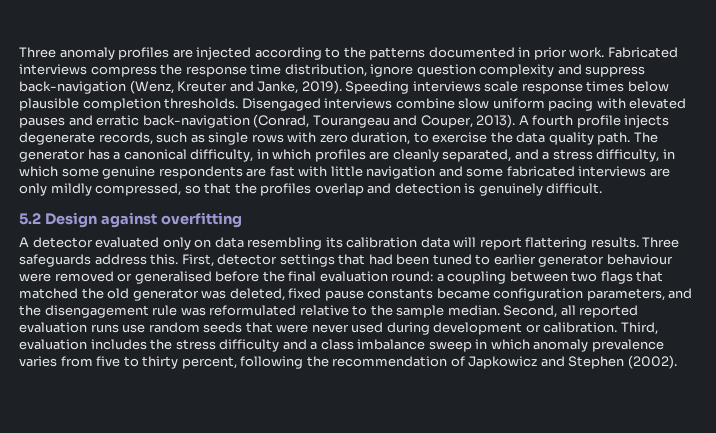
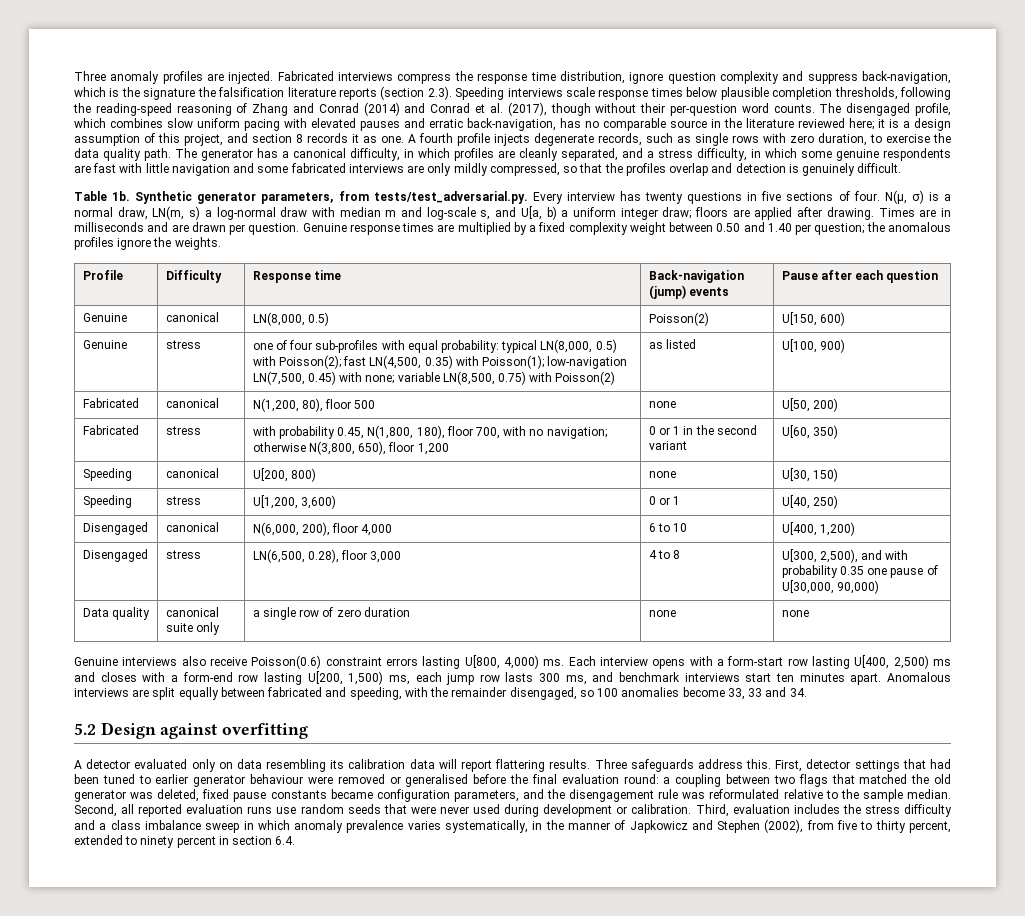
- Three anomaly profiles are injected according to the patterns documented in prior work.
+ Three anomaly profiles are injected.
- Fabricated interviews compress the response time distribution, ignore question complexity and suppress back-navigation (Wenz, Kreuter and Janke, 2019). Speeding interviews scale response times below plausible completion thresholds. Disengaged interviews combine slow uniform pacing with elevated pauses and erratic back-navigation (Conrad, Tourangeau and Couper, 2013).
+ Fabricated interviews compress the response time distribution, ignore question complexity and suppress back-navigation, which is the signature the falsification literature reports (section 2.3). Speeding interviews scale response times below plausible completion thresholds, following the reading-speed reasoning of Zhang and Conrad (2014) and Conrad et al. (2017), though without their per-question word counts. The disengaged profile, which combines slow uniform pacing with elevated pauses and erratic back-navigation, has no comparable source in the literature reviewed here; it is a design assumption of this project, and section 8 records it as one.
+ Table 1b. Synthetic generator parameters, from tests/test_adversarial.py. Every interview has twenty questions in five sections of four. N(μ, σ) is a normal draw, LN(m, s) a log-normal draw with median m and log-scale s, and U[a, b) a uniform integer draw; floors are applied after drawing. Times are in milliseconds and are drawn per question. Genuine response times are multiplied by a fixed complexity weight between 0.50 and 1.40 per question; the anomalous profiles ignore the weights.
+ Profile | Difficulty | Response time | Back-navigation (jump) events | Pause after each question
+ Genuine | canonical | LN(8,000, 0.5) | Poisson(2) | U[150, 600)
+ Genuine | stress | one of four sub-profiles with equal probability: typical LN(8,000, 0.5) with Poisson(2); fast LN(4,500, 0.35) with Poisson(1); low-navigation LN(7,500, 0.45) with none; variable LN(8,500, 0.75) with Poisson(2) | as listed | U[100, 900)
+ Fabricated | canonical | N(1,200, 80), floor 500 | none | U[50, 200)
+ Fabricated | stress | with probability 0.45, N(1,800, 180), floor 700, with no navigation; otherwise N(3,800, 650), floor 1,200 | 0 or 1 in the second variant | U[60, 350)
+ Speeding | canonical | U[200, 800) | none | U[30, 150)
+ Speeding | stress | U[1,200, 3,600) | 0 or 1 | U[40, 250)
+ Disengaged | canonical | N(6,000, 200), floor 4,000 | 6 to 10 | U[400, 1,200)
+ Disengaged | stress | LN(6,500, 0.28), floor 3,000 | 4 to 8 | U[300, 2,500), and with probability 0.35 one pause of U[30,000, 90,000)
+ Data quality | canonical suite only | a single row of zero duration | none | none
+ Genuine interviews also receive Poisson(0.6) constraint errors lasting U[800, 4,000) ms. Each interview opens with a form-start row lasting U[400, 2,500) ms and closes with a form-end row lasting U[200, 1,500) ms, each jump row lasts 300 ms, and benchmark interviews start ten minutes apart. Anomalous interviews are split equally between fabricated and speeding, with the remainder disengaged, so 100 anomalies become 33, 33 and 34.
- Third, evaluation includes the stress difficulty and a class imbalance sweep in which anomaly prevalence varies from five to thirty percent, following the recommendation of Japkowicz and Stephen (2002).
+ Third, evaluation includes the stress difficulty and a class imbalance sweep in which anomaly prevalence varies systematically, in the manner of Japkowicz and Stephen (2002), from five to thirty percent, extended to ninety percent in section 6.4.

